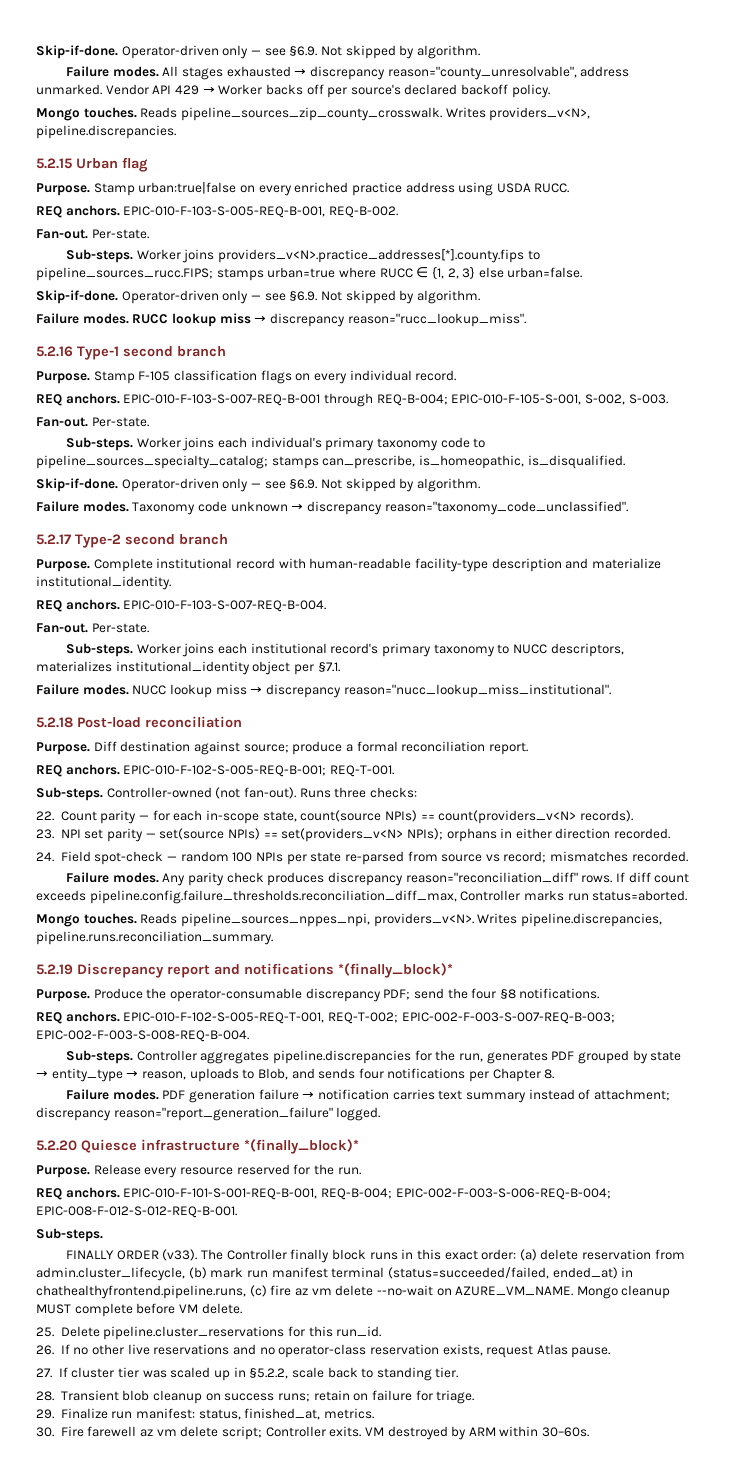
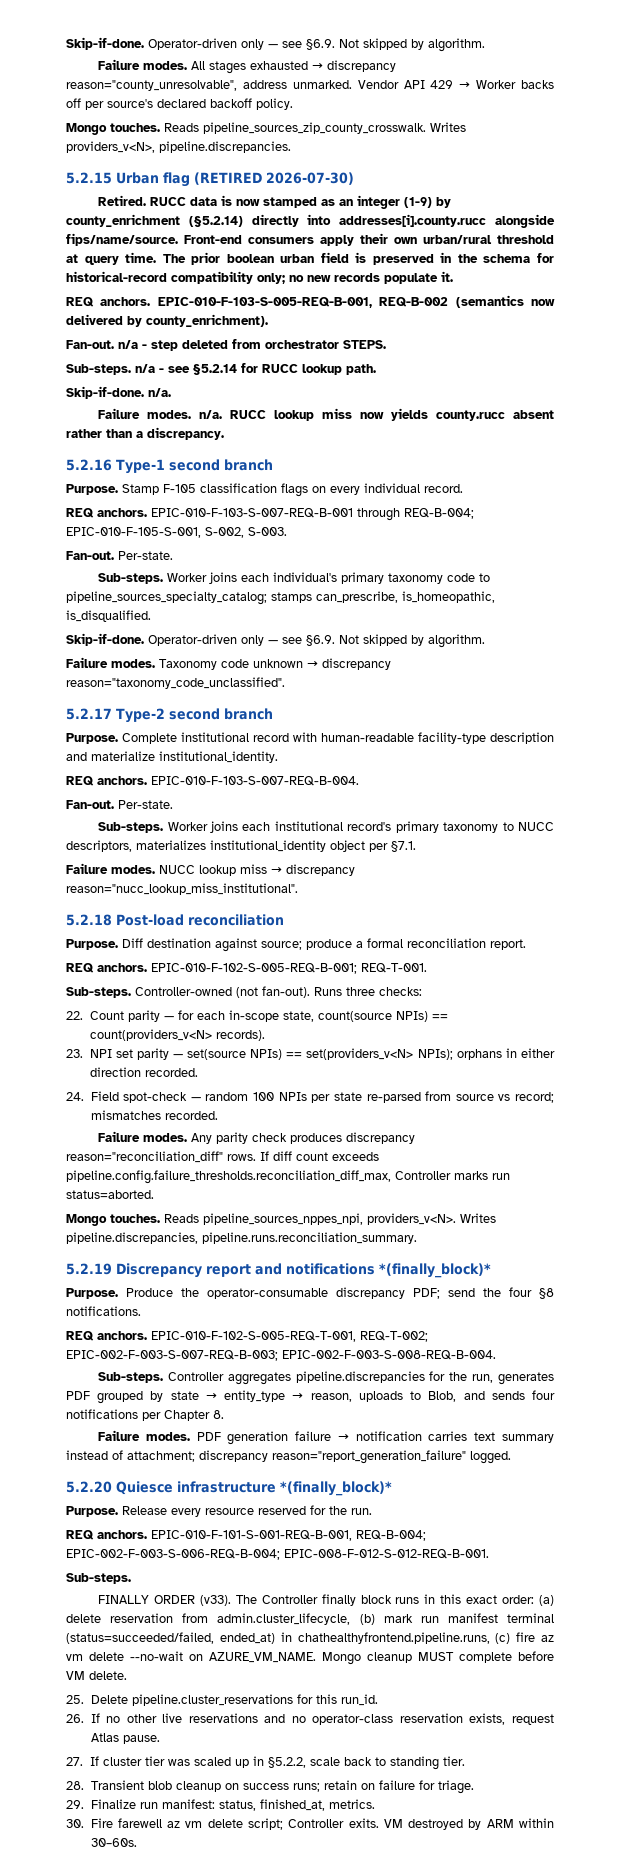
- 5.2.15 Urban flag
- Purpose. Stamp urban:true|false on every enriched practice address using USDA RUCC.
- REQ anchors. EPIC-010-F-103-S-005-REQ-B-001, REQ-B-002.
- Fan-out. Per-state.
- Sub-steps. Worker joins providers_v<N>.practice_addresses[*].county.fips to pipeline_sources_rucc.FIPS; stamps urban=true where RUCC ∈ {1, 2, 3} else urban=false.
- Skip-if-done. Operator-driven only — see §6.9. Not skipped by algorithm.
- Failure modes.
+ 5.2.15 Urban flag (RETIRED 2026-07-30)
+ Retired. RUCC data is now stamped as an integer (1-9) by county_enrichment (§5.2.14) directly into addresses[i].county.rucc alongside fips/name/source. Front-end consumers apply their own urban/rural threshold at query time. The prior boolean urban field is preserved in the schema for historical-record compatibility only; no new records populate it.
+ REQ anchors. EPIC-010-F-103-S-005-REQ-B-001, REQ-B-002 (semantics now delivered by county_enrichment).
+ Fan-out. n/a - step deleted from orchestrator STEPS.
+ Sub-steps. n/a - see §5.2.14 for RUCC lookup path.
+ Skip-if-done. n/a.
+ Failure modes. n/a.
- RUCC lookup miss → discrepancy reason="rucc_lookup_miss".
+ RUCC lookup miss now yields county.rucc absent rather than a discrepancy.

